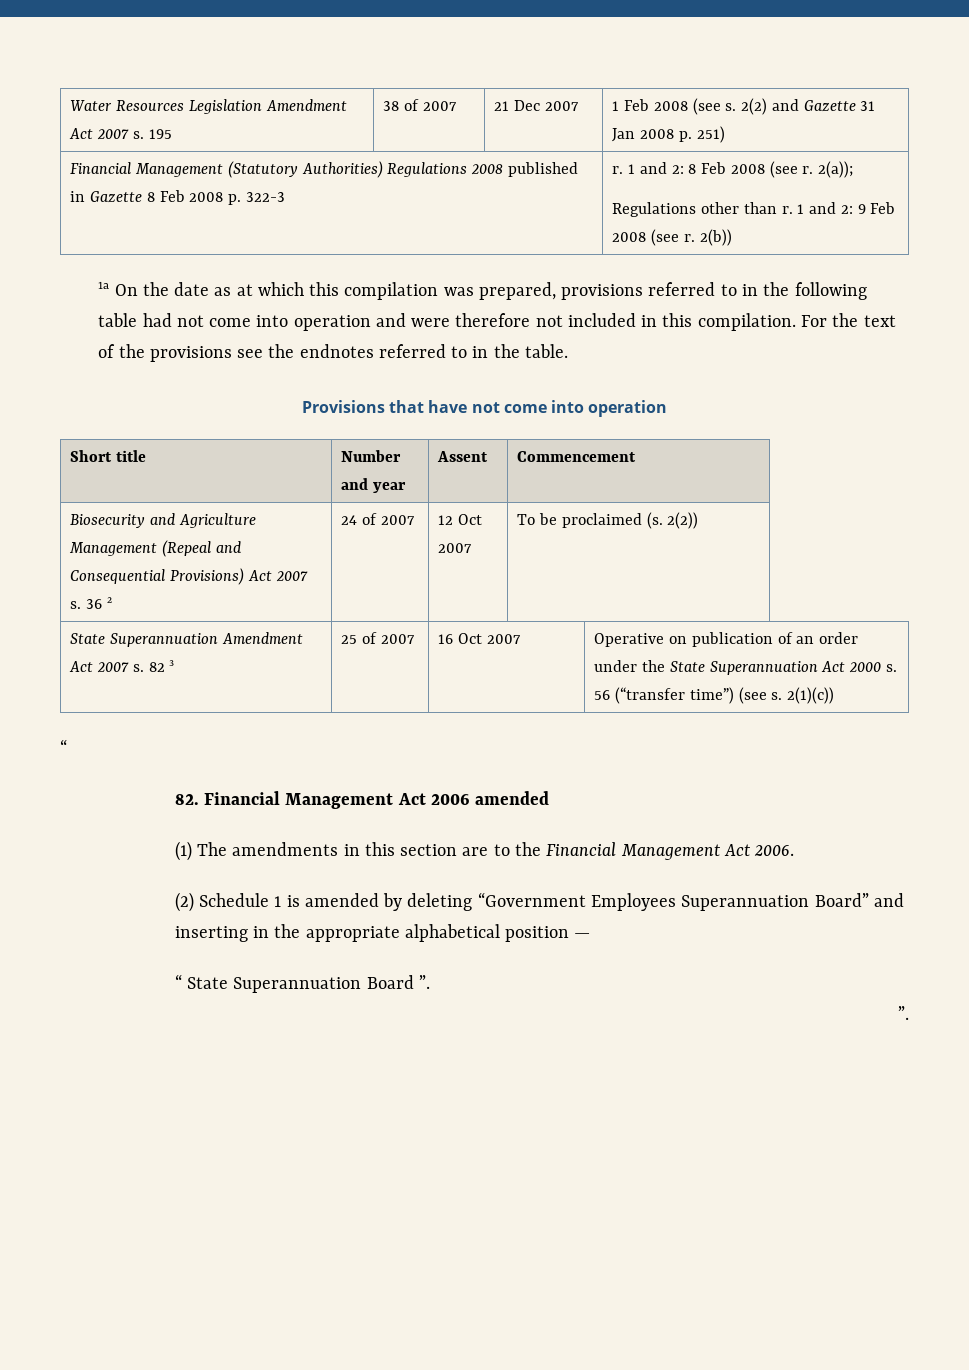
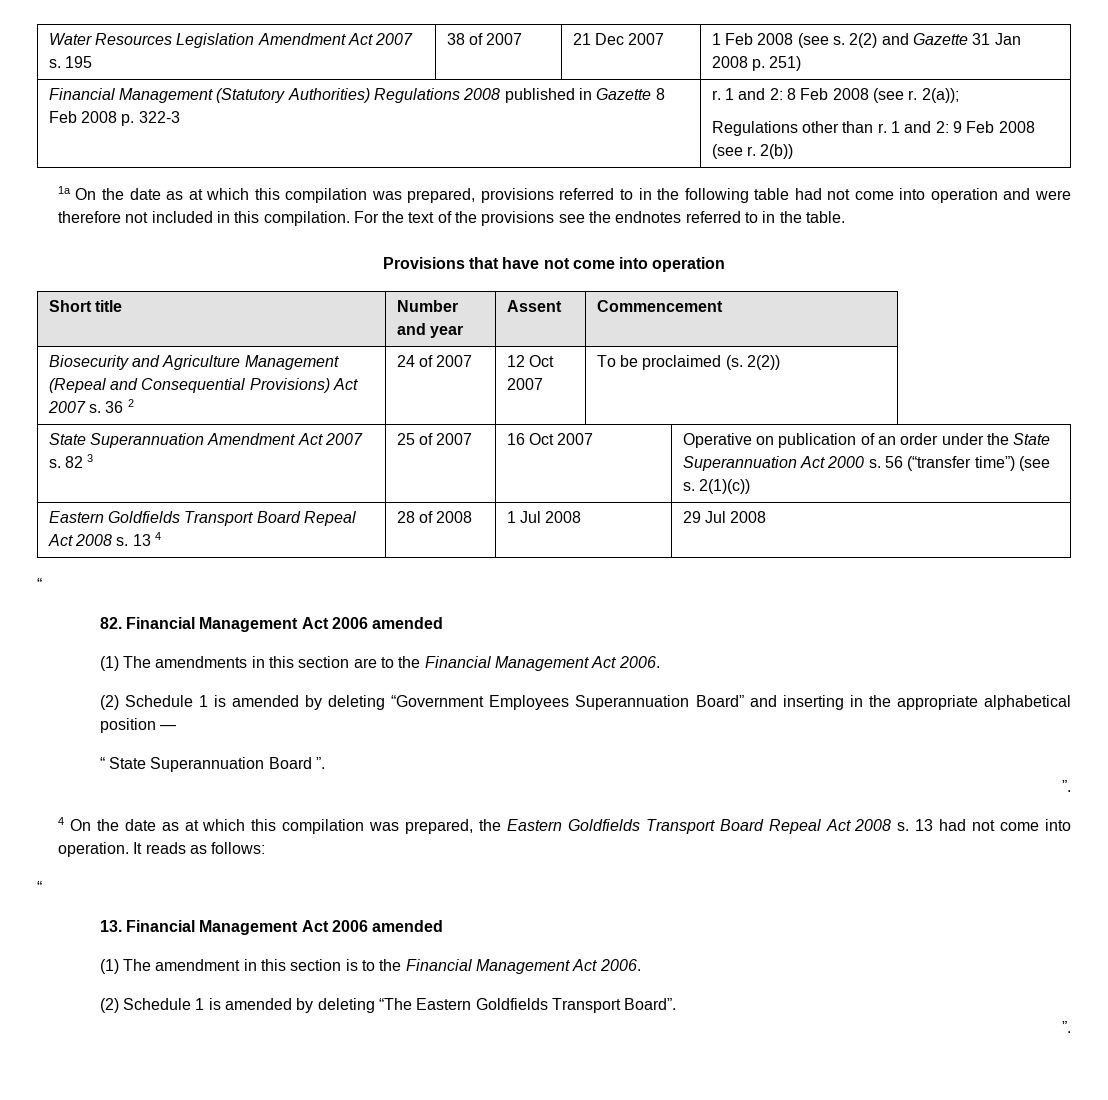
+ Eastern Goldfields Transport Board Repeal Act 2008 s. 13 4 | 28 of 2008 | 1 Jul 2008 | 29 Jul 2008
+ 4 On the date as at which this compilation was prepared, the Eastern Goldfields Transport Board Repeal Act 2008 s. 13 had not come into operation. It reads as follows:
+ “
+ 13. Financial Management Act 2006 amended
+ (1) The amendment in this section is to the Financial Management Act 2006.
+ (2) Schedule 1 is amended by deleting “The Eastern Goldfields Transport Board”.
+ ”.

